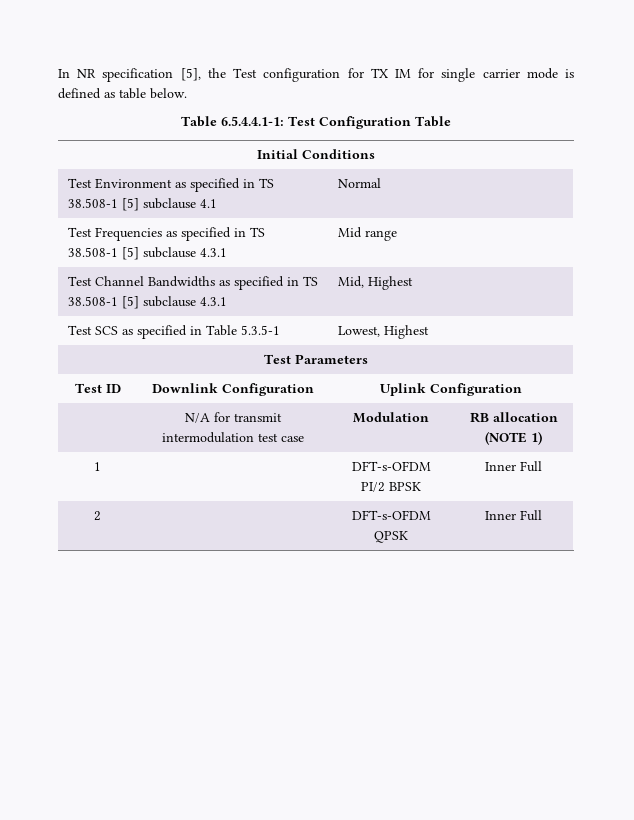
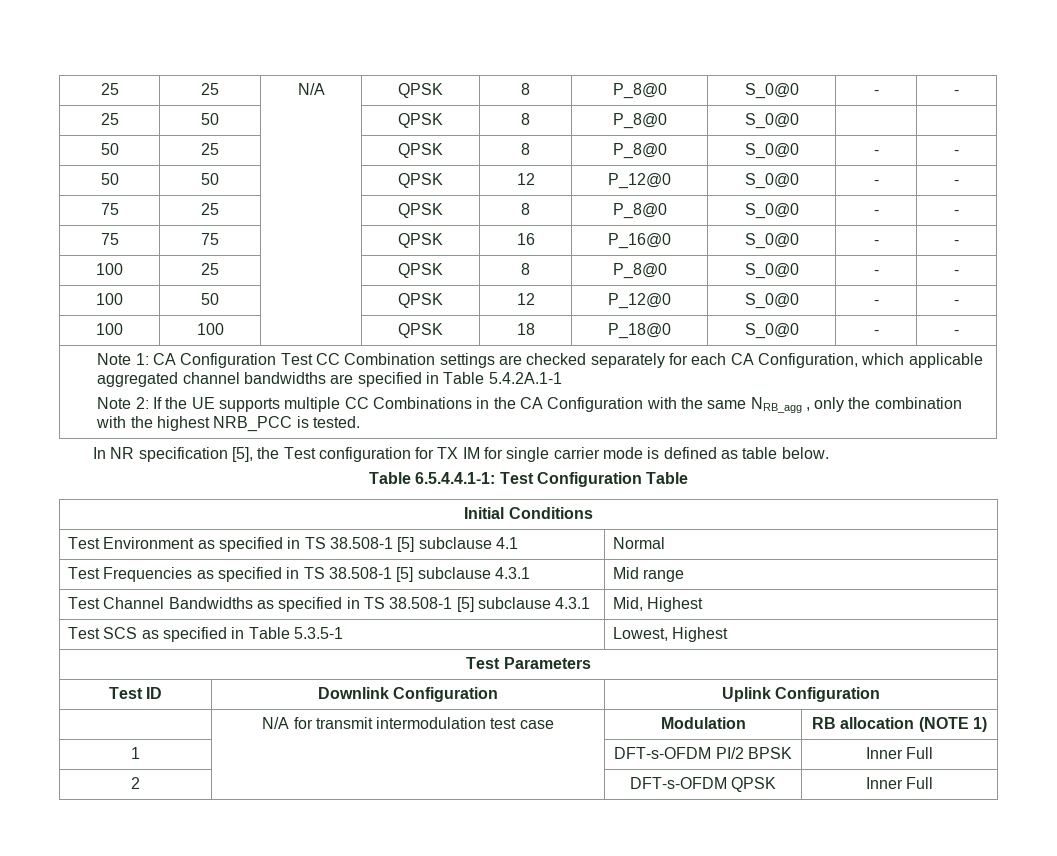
+ 25 | 25 | N/A | QPSK | 8 | P_8@0 | S_0@0 | - | -
+ 25 | 50 | | QPSK | 8 | P_8@0 | S_0@0 | |
+ 50 | 25 | | QPSK | 8 | P_8@0 | S_0@0 | - | -
+ 50 | 50 | | QPSK | 12 | P_12@0 | S_0@0 | - | -
+ 75 | 25 | | QPSK | 8 | P_8@0 | S_0@0 | - | -
+ 75 | 75 | | QPSK | 16 | P_16@0 | S_0@0 | - | -
+ 100 | 25 | | QPSK | 8 | P_8@0 | S_0@0 | - | -
+ 100 | 50 | | QPSK | 12 | P_12@0 | S_0@0 | - | -
+ 100 | 100 | | QPSK | 18 | P_18@0 | S_0@0 | - | -
+ Note 1: CA Configuration Test CC Combination settings are checked separately for each CA Configuration, which applicable aggregated channel bandwidths are specified in Table 5.4.2A.1-1
+ Note 2: If the UE supports multiple CC Combinations in the CA Configuration with the same NRB_agg , only the combination with the highest NRB_PCC is tested.

